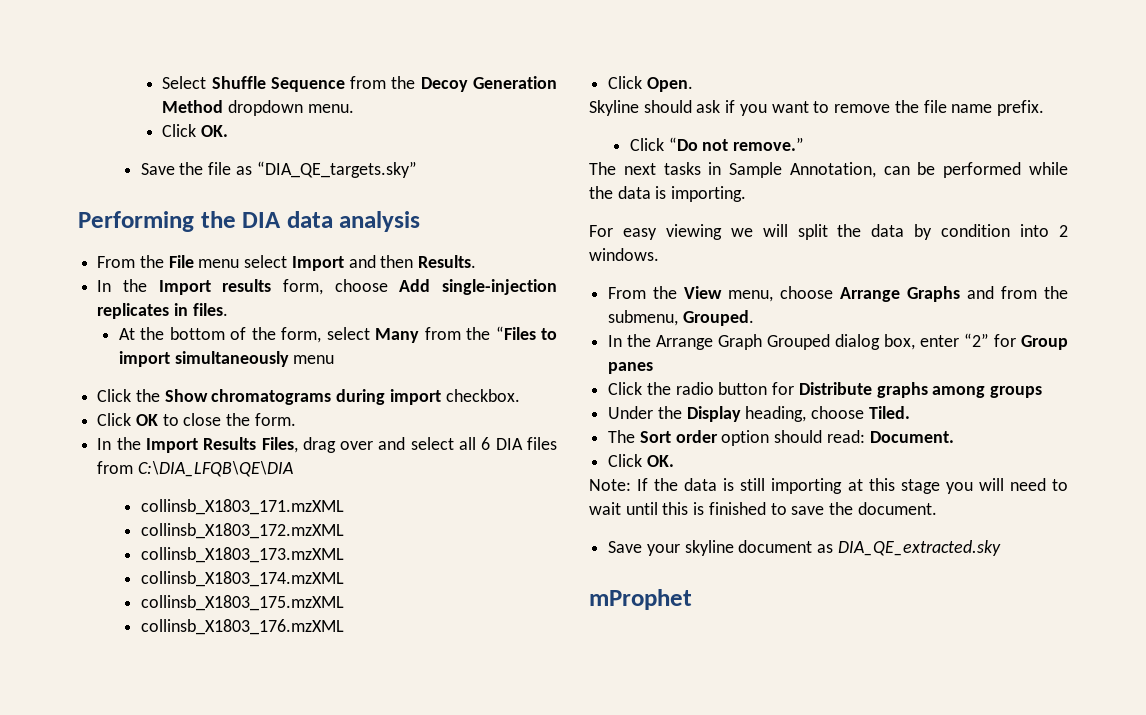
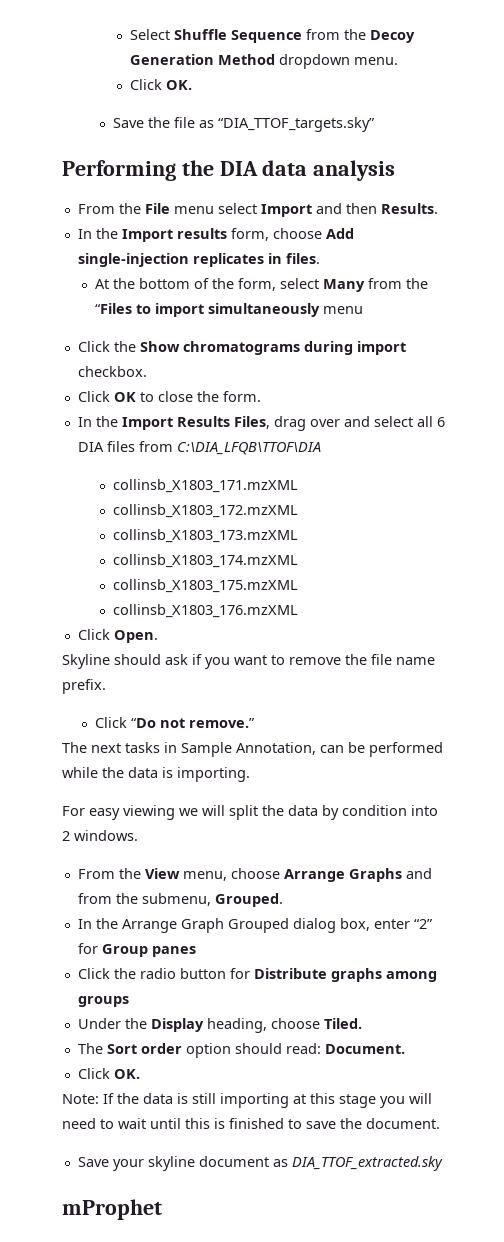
- Save the file as “DIA_QE_targets.sky”
+ Save the file as “DIA_TTOF_targets.sky”
- In the Import Results Files, drag over and select all 6 DIA files from C:\DIA_LFQB\QE\DIA
+ In the Import Results Files, drag over and select all 6 DIA files from C:\DIA_LFQB\TTOF\DIA
- Save your skyline document as DIA_QE_extracted.sky
+ Save your skyline document as DIA_TTOF_extracted.sky

